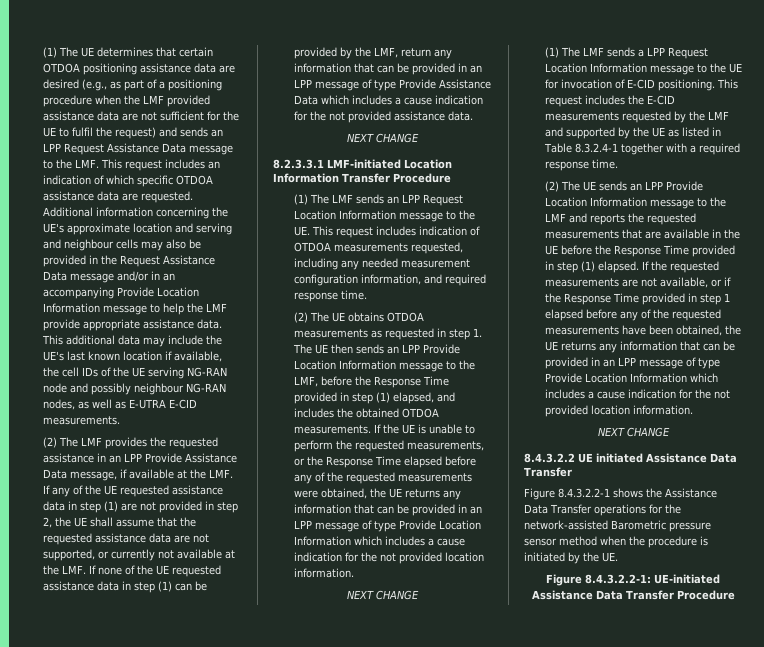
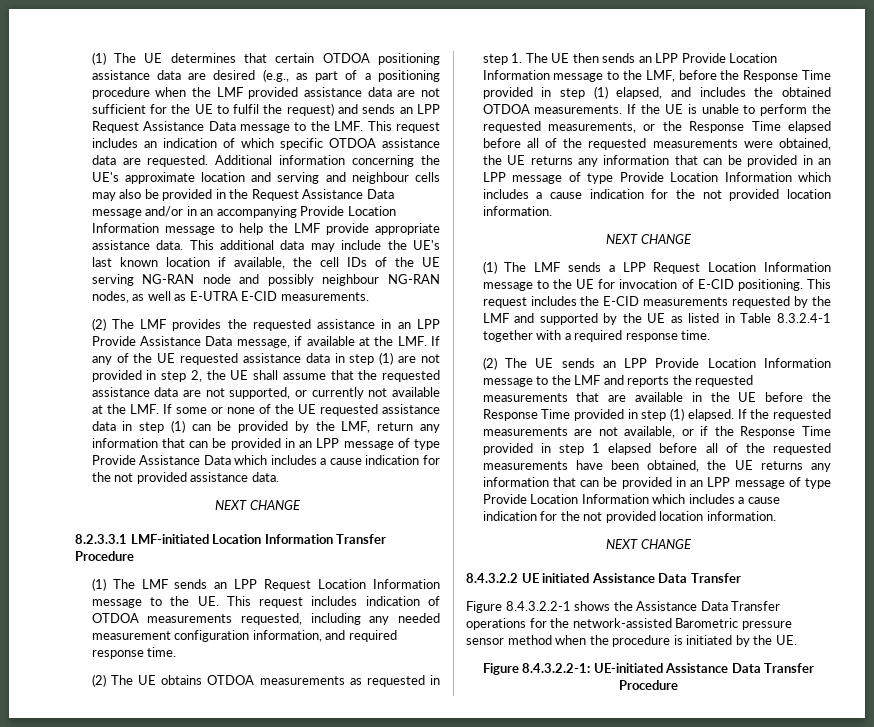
- (2) The LMF provides the requested assistance in an LPP Provide Assistance Data message, if available at the LMF. If any of the UE requested assistance data in step (1) are not provided in step 2, the UE shall assume that the requested assistance data are not supported, or currently not available at the LMF. If none of the UE requested assistance data in step (1) can be provided by the LMF, return any information that can be provided in an LPP message of type Provide Assistance Data which includes a cause indication for the not provided assistance data.
+ (2) The LMF provides the requested assistance in an LPP Provide Assistance Data message, if available at the LMF. If any of the UE requested assistance data in step (1) are not provided in step 2, the UE shall assume that the requested assistance data are not supported, or currently not available at the LMF. If some or none of the UE requested assistance data in step (1) can be provided by the LMF, return any information that can be provided in an LPP message of type Provide Assistance Data which includes a cause indication for the not provided assistance data.
- If the UE is unable to perform the requested measurements, or the Response Time elapsed before any of the requested measurements were obtained, the UE returns any information that can be provided in an LPP message of type Provide Location Information which includes a cause indication for the not provided location information.
+ If the UE is unable to perform the requested measurements, or the Response Time elapsed before all of the requested measurements were obtained, the UE returns any information that can be provided in an LPP message of type Provide Location Information which includes a cause indication for the not provided location information.
- If the requested measurements are not available, or if the Response Time provided in step 1 elapsed before any of the requested measurements have been obtained, the UE returns any information that can be provided in an LPP message of type Provide Location Information which includes a cause indication for the not provided location information.
+ If the requested measurements are not available, or if the Response Time provided in step 1 elapsed before all of the requested measurements have been obtained, the UE returns any information that can be provided in an LPP message of type Provide Location Information which includes a cause indication for the not provided location information.

